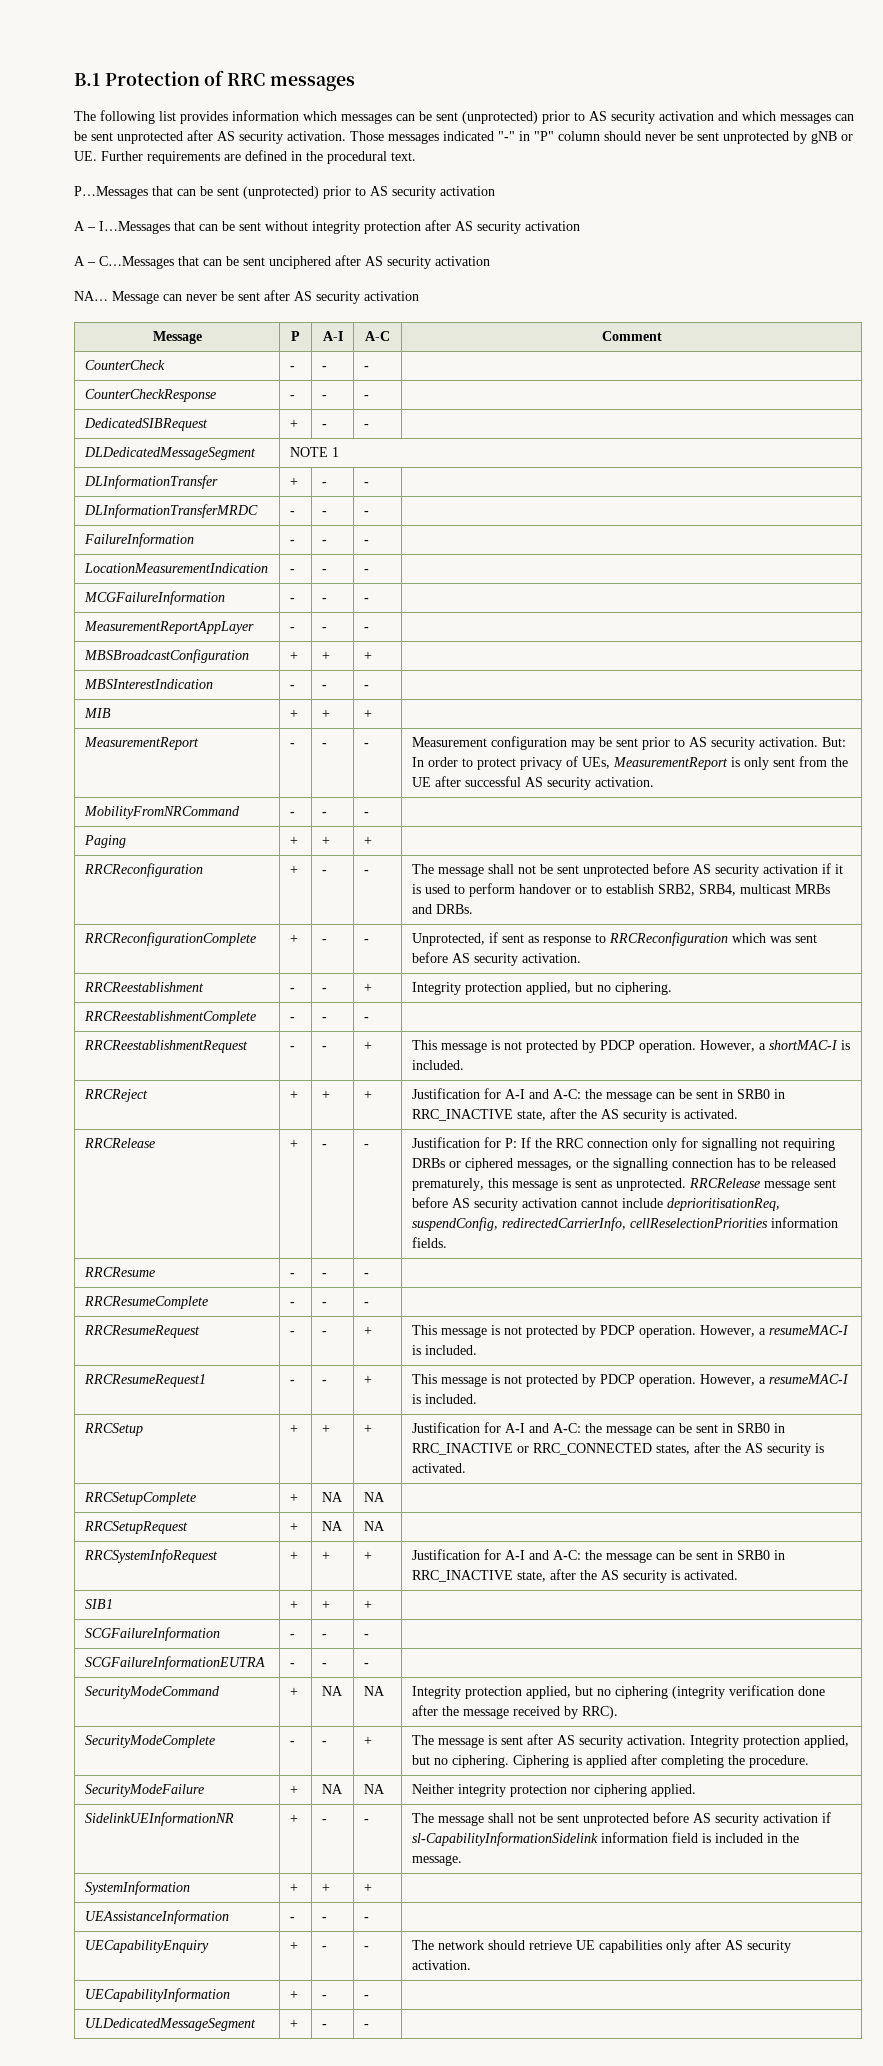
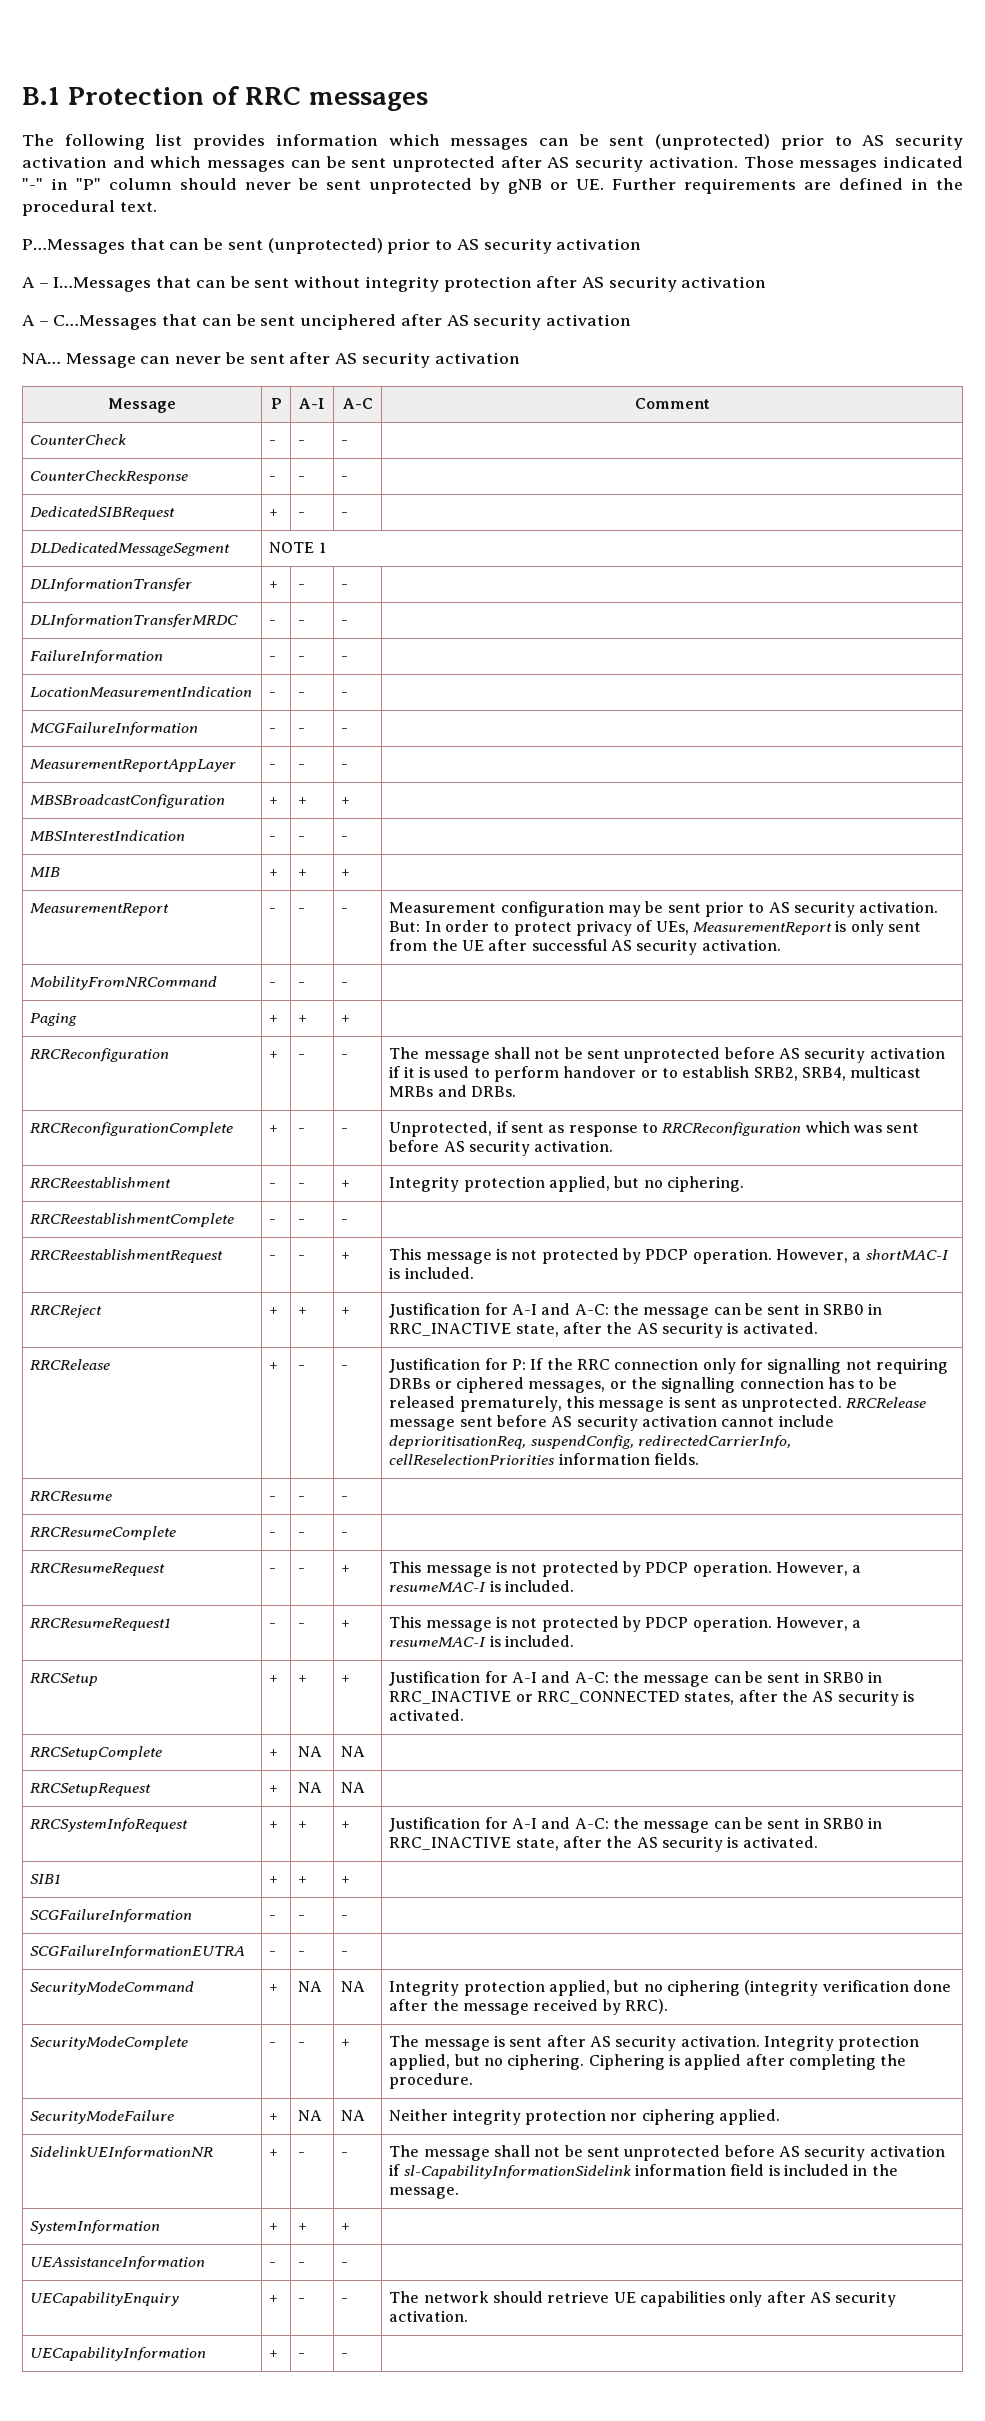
- ULDedicatedMessageSegment | + | - | - |

